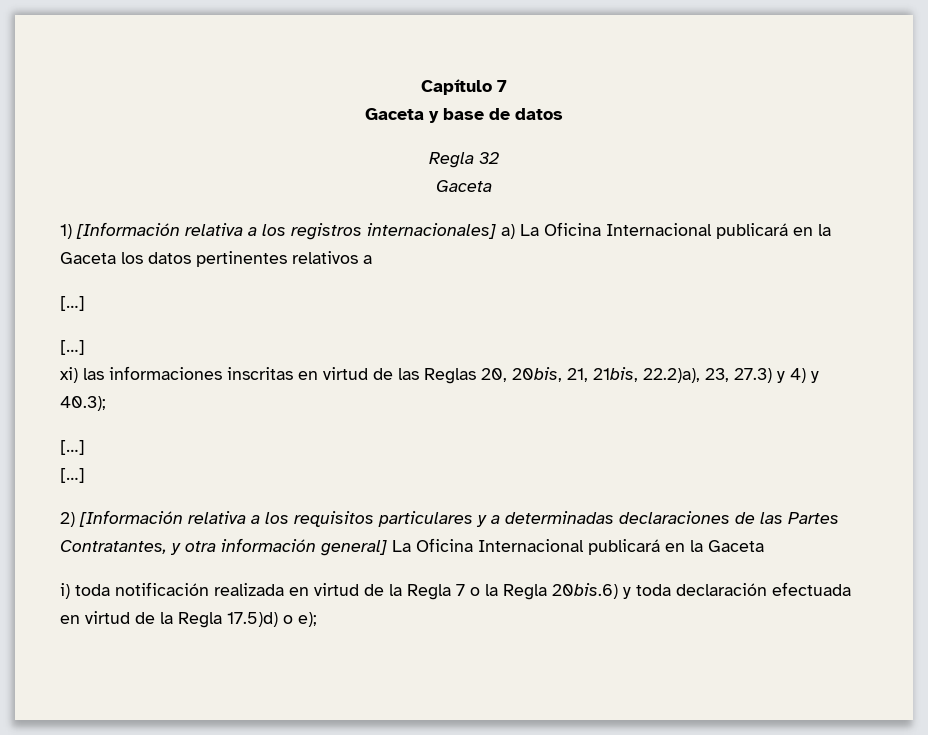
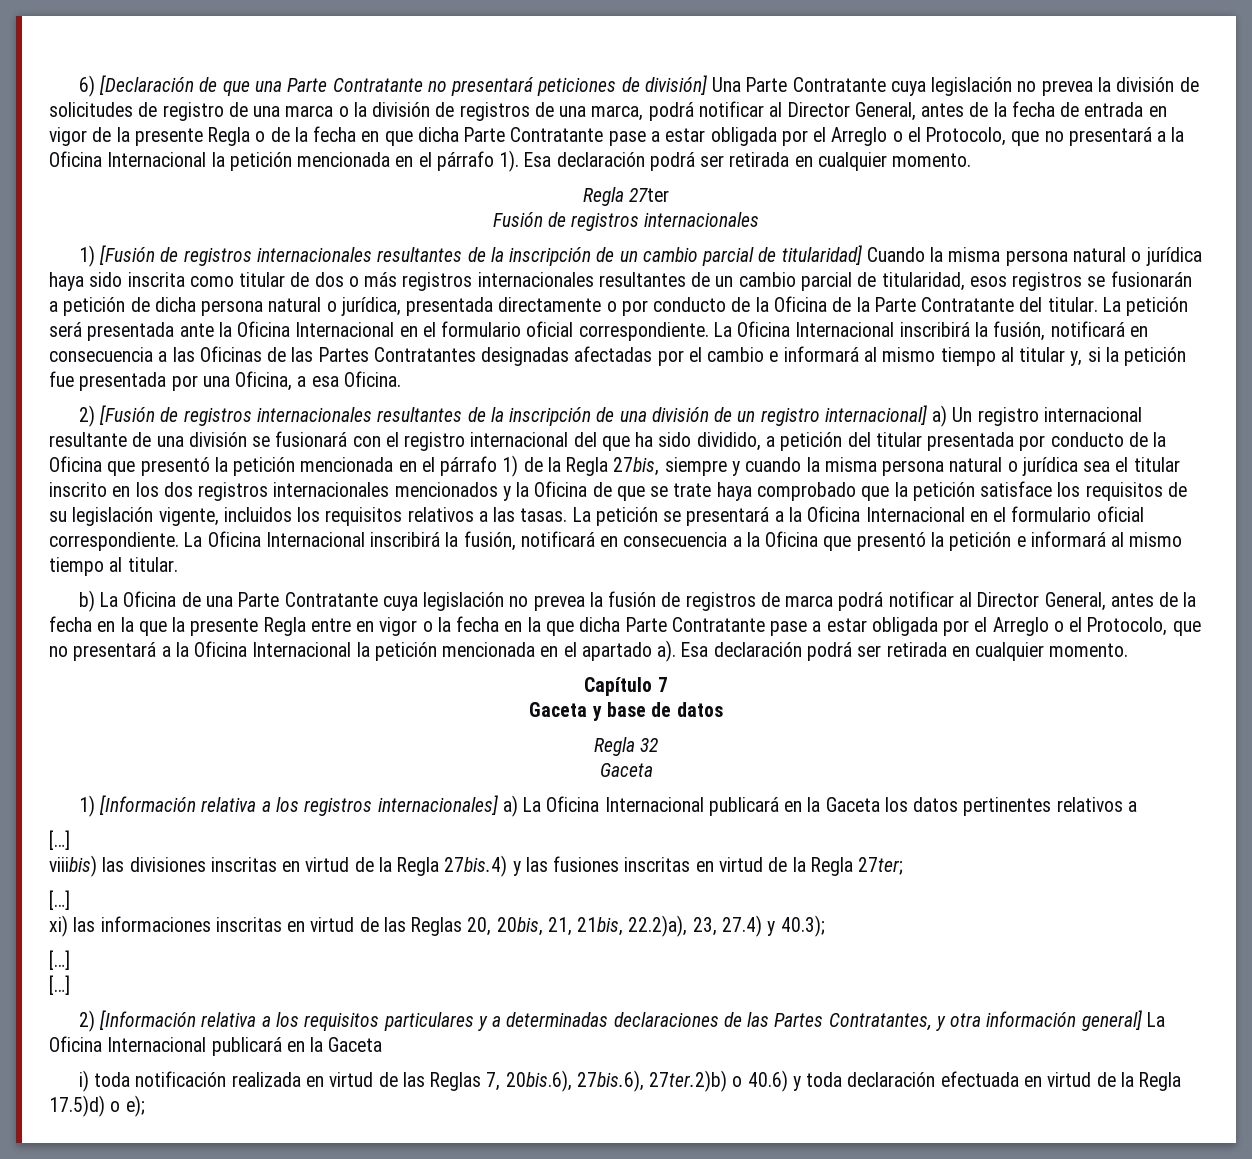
+ 6) [Declaración de que una Parte Contratante no presentará peticiones de división] Una Parte Contratante cuya legislación no prevea la división de solicitudes de registro de una marca o la división de registros de una marca, podrá notificar al Director General, antes de la fecha de entrada en vigor de la presente Regla o de la fecha en que dicha Parte Contratante pase a estar obligada por el Arreglo o el Protocolo, que no presentará a la Oficina Internacional la petición mencionada en el párrafo 1). Esa declaración podrá ser retirada en cualquier momento.
+ Regla 27ter
+ Fusión de registros internacionales
+ 1) [Fusión de registros internacionales resultantes de la inscripción de un cambio parcial de titularidad] Cuando la misma persona natural o jurídica haya sido inscrita como titular de dos o más registros internacionales resultantes de un cambio parcial de titularidad, esos registros se fusionarán a petición de dicha persona natural o jurídica, presentada directamente o por conducto de la Oficina de la Parte Contratante del titular. La petición será presentada ante la Oficina Internacional en el formulario oficial correspondiente. La Oficina Internacional inscribirá la fusión, notificará en consecuencia a las Oficinas de las Partes Contratantes designadas afectadas por el cambio e informará al mismo tiempo al titular y, si la petición fue presentada por una Oficina, a esa Oficina.
+ 2) [Fusión de registros internacionales resultantes de la inscripción de una división de un registro internacional] a) Un registro internacional resultante de una división se fusionará con el registro internacional del que ha sido dividido, a petición del titular presentada por conducto de la Oficina que presentó la petición mencionada en el párrafo 1) de la Regla 27bis, siempre y cuando la misma persona natural o jurídica sea el titular inscrito en los dos registros internacionales mencionados y la Oficina de que se trate haya comprobado que la petición satisface los requisitos de su legislación vigente, incluidos los requisitos relativos a las tasas. La petición se presentará a la Oficina Internacional en el formulario oficial correspondiente. La Oficina Internacional inscribirá la fusión, notificará en consecuencia a la Oficina que presentó la petición e informará al mismo tiempo al titular.
+ b) La Oficina de una Parte Contratante cuya legislación no prevea la fusión de registros de marca podrá notificar al Director General, antes de la fecha en la que la presente Regla entre en vigor o la fecha en la que dicha Parte Contratante pase a estar obligada por el Arreglo o el Protocolo, que no presentará a la Oficina Internacional la petición mencionada en el apartado a). Esa declaración podrá ser retirada en cualquier momento.
+ viiibis) las divisiones inscritas en virtud de la Regla 27bis.4) y las fusiones inscritas en virtud de la Regla 27ter;
- xi) las informaciones inscritas en virtud de las Reglas 20, 20bis, 21, 21bis, 22.2)a), 23, 27.3) y 4) y 40.3);
+ xi) las informaciones inscritas en virtud de las Reglas 20, 20bis, 21, 21bis, 22.2)a), 23, 27.4) y 40.3);
- i) toda notificación realizada en virtud de la Regla 7 o la Regla 20bis.6) y toda declaración efectuada en virtud de la Regla 17.5)d) o e);
+ i) toda notificación realizada en virtud de las Reglas 7, 20bis.6), 27bis.6), 27ter.2)b) o 40.6) y toda declaración efectuada en virtud de la Regla 17.5)d) o e);

